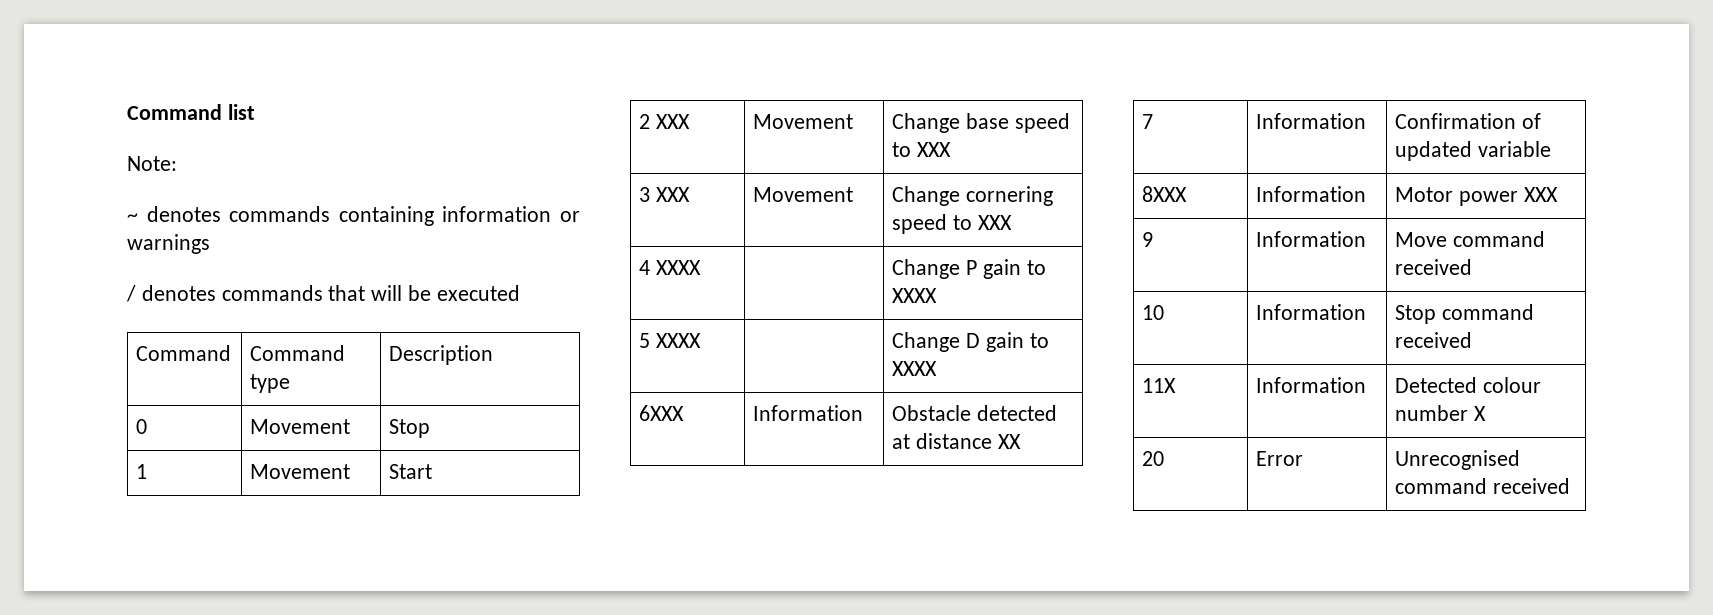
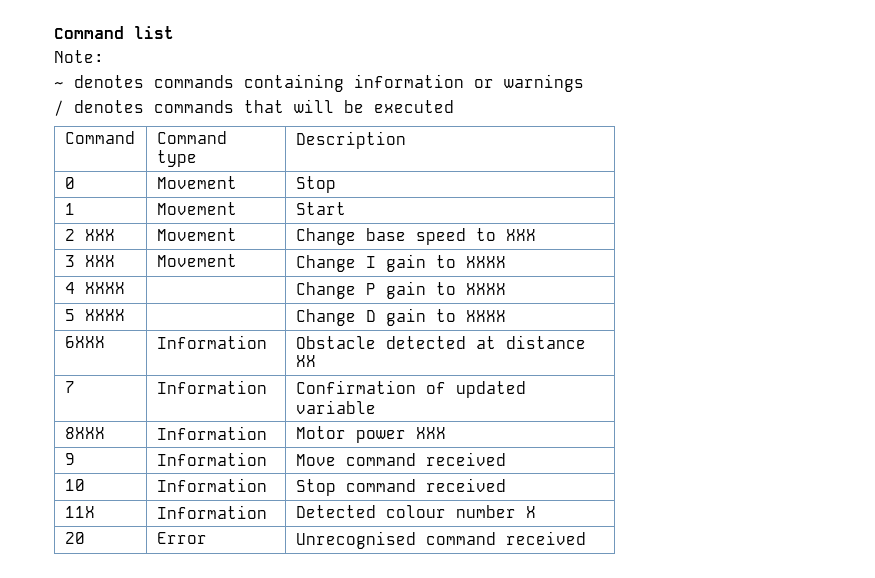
- 3 XXX | Movement | Change cornering speed to XXX
+ 3 XXX | Movement | Change I gain to XXXX

